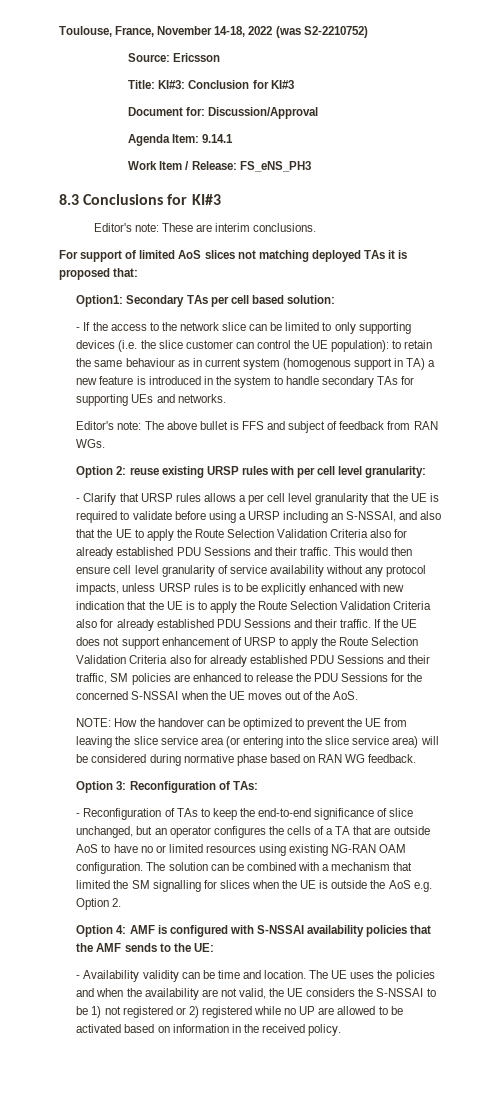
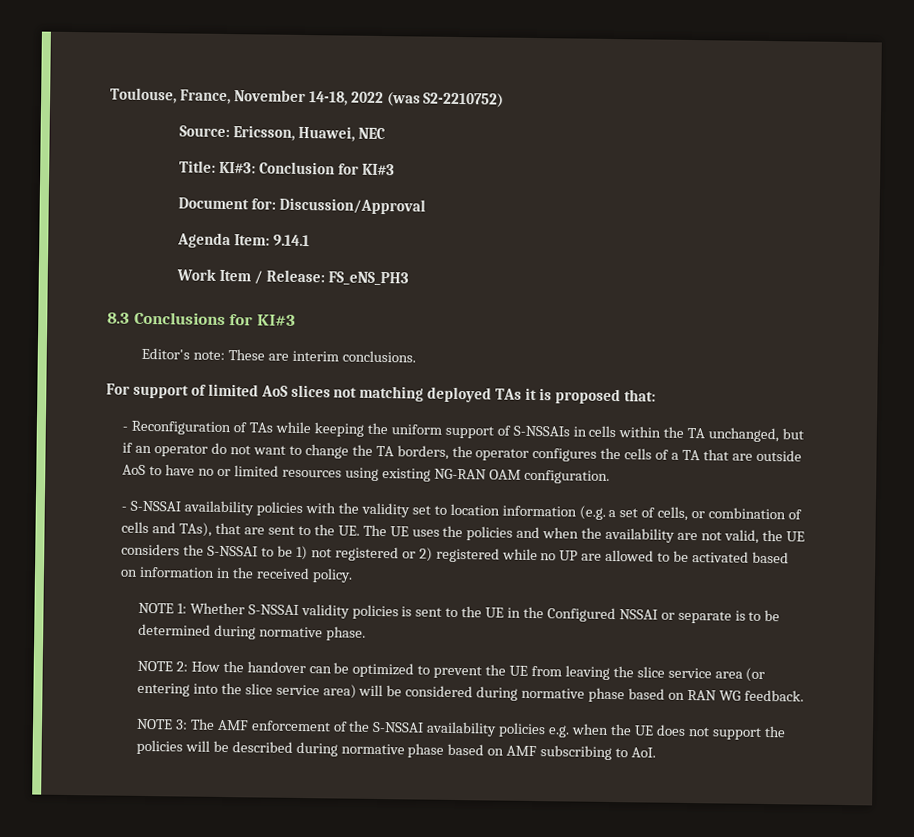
- Source: Ericsson
+ Source: Ericsson, Huawei, NEC
- Option1: Secondary TAs per cell based solution:
- - If the access to the network slice can be limited to only supporting devices (i.e. the slice customer can control the UE population): to retain the same behaviour as in current system (homogenous support in TA) a new feature is introduced in the system to handle secondary TAs for supporting UEs and networks.
- Editor's note: The above bullet is FFS and subject of feedback from RAN WGs.
- Option 2: reuse existing URSP rules with per cell level granularity:
- - Clarify that URSP rules allows a per cell level granularity that the UE is required to validate before using a URSP including an S-NSSAI, and also that the UE to apply the Route Selection Validation Criteria also for already established PDU Sessions and their traffic. This would then ensure cell level granularity of service availability without any protocol impacts, unless URSP rules is to be explicitly enhanced with new indication that the UE is to apply the Route Selection Validation Criteria also for already established PDU Sessions and their traffic. If the UE does not support enhancement of URSP to apply the Route Selection Validation Criteria also for already established PDU Sessions and their traffic, SM policies are enhanced to release the PDU Sessions for the concerned S-NSSAI when the UE moves out of the AoS.
- NOTE: How the handover can be optimized to prevent the UE from leaving the slice service area (or entering into the slice service area) will be considered during normative phase based on RAN WG feedback.
- Option 3: Reconfiguration of TAs:
- - Reconfiguration of TAs to keep the end-to-end significance of slice unchanged, but an operator configures the cells of a TA that are outside AoS to have no or limited resources using existing NG-RAN OAM configuration. The solution can be combined with a mechanism that limited the SM signalling for slices when the UE is outside the AoS e.g. Option 2.
- Option 4: AMF is configured with S-NSSAI availability policies that the AMF sends to the UE:
- - Availability validity can be time and location. The UE uses the policies and when the availability are not valid, the UE considers the S-NSSAI to be 1) not registered or 2) registered while no UP are allowed to be activated based on information in the received policy.
+ - Reconfiguration of TAs while keeping the uniform support of S-NSSAIs in cells within the TA unchanged, but if an operator do not want to change the TA borders, the operator configures the cells of a TA that are outside AoS to have no or limited resources using existing NG-RAN OAM configuration.
+ - S-NSSAI availability policies with the validity set to location information (e.g. a set of cells, or combination of cells and TAs), that are sent to the UE. The UE uses the policies and when the availability are not valid, the UE considers the S-NSSAI to be 1) not registered or 2) registered while no UP are allowed to be activated based on information in the received policy.
+ NOTE 1: Whether S-NSSAI validity policies is sent to the UE in the Configured NSSAI or separate is to be determined during normative phase.
+ NOTE 2: How the handover can be optimized to prevent the UE from leaving the slice service area (or entering into the slice service area) will be considered during normative phase based on RAN WG feedback.
+ NOTE 3: The AMF enforcement of the S-NSSAI availability policies e.g. when the UE does not support the policies will be described during normative phase based on AMF subscribing to AoI.

